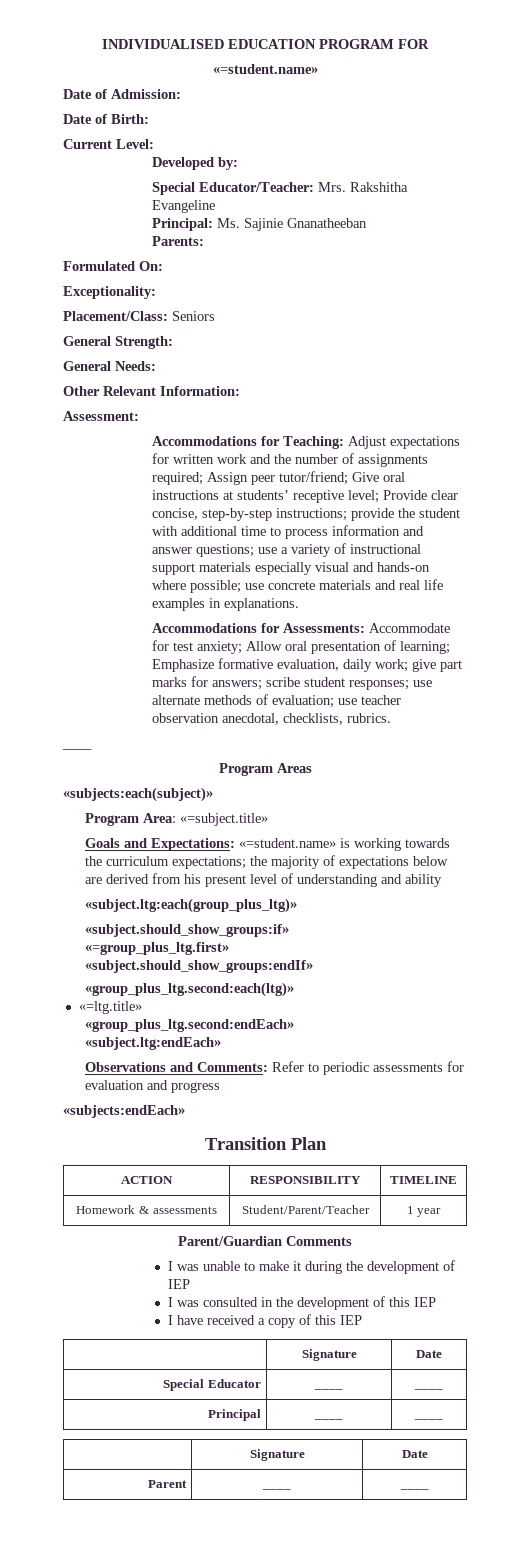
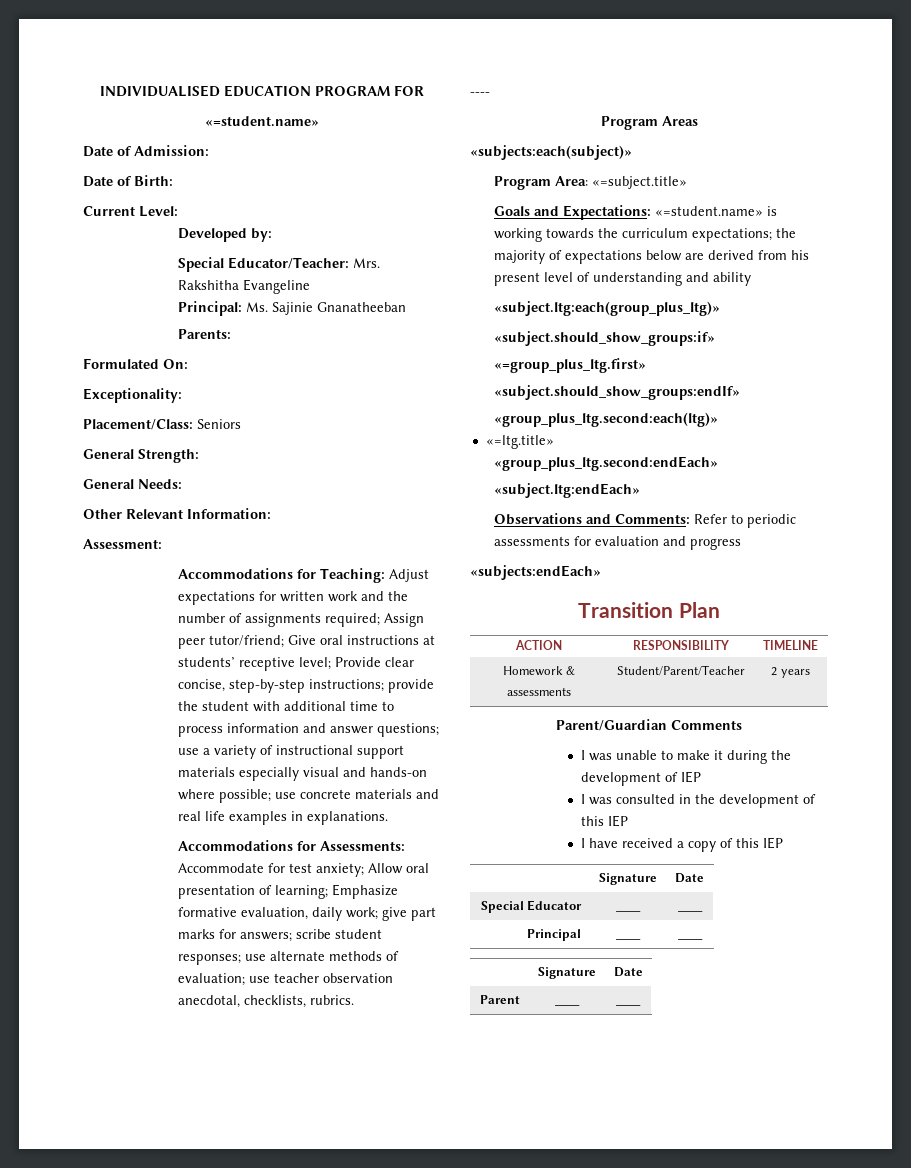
  Accommodations for Assessments: Accommodate for test anxiety; Allow oral presentation of learning; Emphasize formative evaluation, daily work; give part marks for answers; scribe student responses; use alternate methods of evaluation; use teacher observation anecdotal, checklists, rubrics.
- ____
+ ----
- Homework & assessments | Student/Parent/Teacher | 1 year
+ Homework & assessments | Student/Parent/Teacher | 2 years

